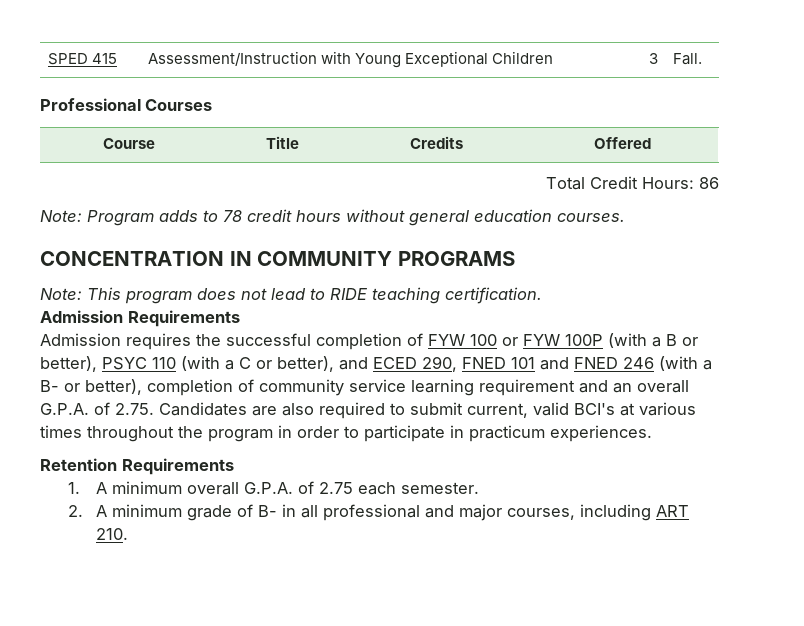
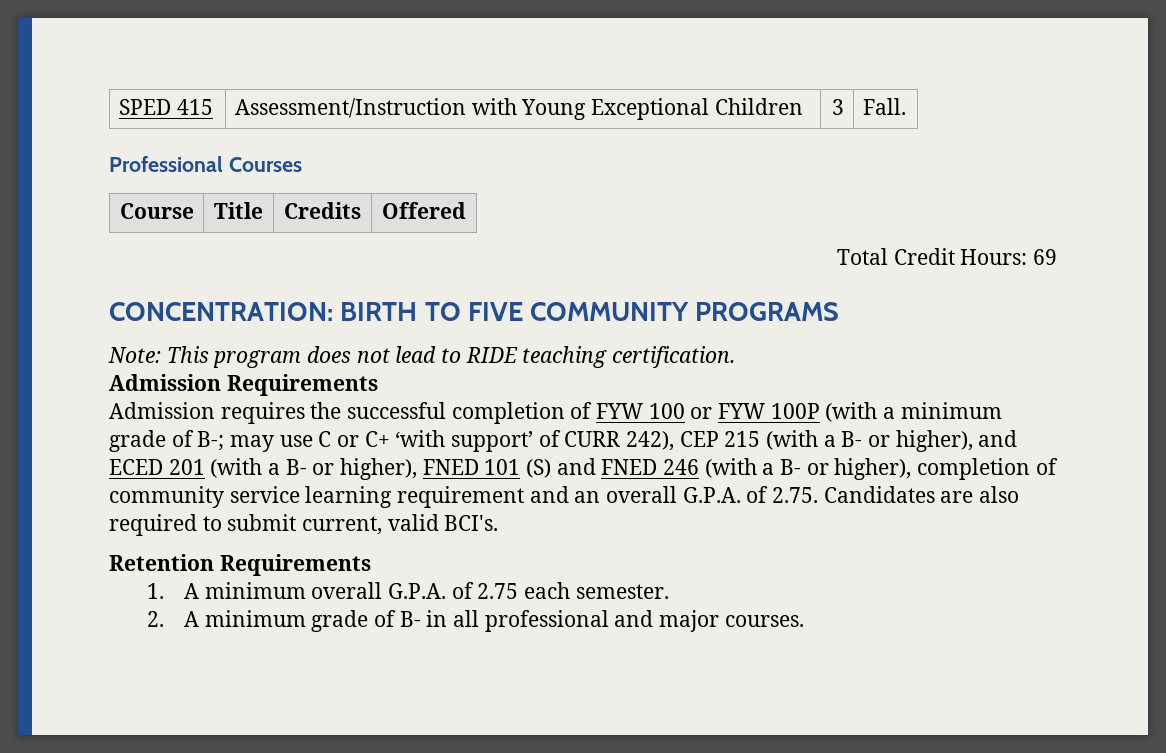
- Total Credit Hours: 86
- Note: Program adds to 78 credit hours without general education courses.
- CONCENTRATION IN COMMUNITY PROGRAMS
+ Total Credit Hours: 69
+ CONCENTRATION: BIRTH TO FIVE COMMUNITY PROGRAMS
- Admission requires the successful completion of FYW 100 or FYW 100P (with a B or better), PSYC 110 (with a C or better), and ECED 290, FNED 101 and FNED 246 (with a B- or better), completion of community service learning requirement and an overall G.P.A. of 2.75. Candidates are also required to submit current, valid BCI's at various times throughout the program in order to participate in practicum experiences.
+ Admission requires the successful completion of FYW 100 or FYW 100P (with a minimum grade of B-; may use C or C+ ‘with support’ of CURR 242), CEP 215 (with a B- or higher), and ECED 201 (with a B- or higher), FNED 101 (S) and FNED 246 (with a B- or higher), completion of community service learning requirement and an overall G.P.A. of 2.75. Candidates are also required to submit current, valid BCI's.
- 2. A minimum grade of B- in all professional and major courses, including ART 210.
+ 2. A minimum grade of B- in all professional and major courses.

